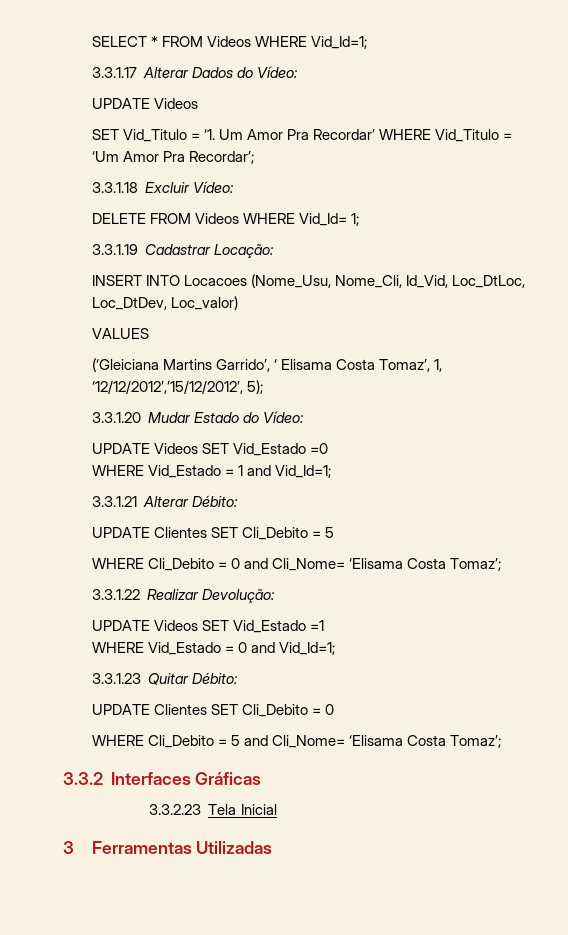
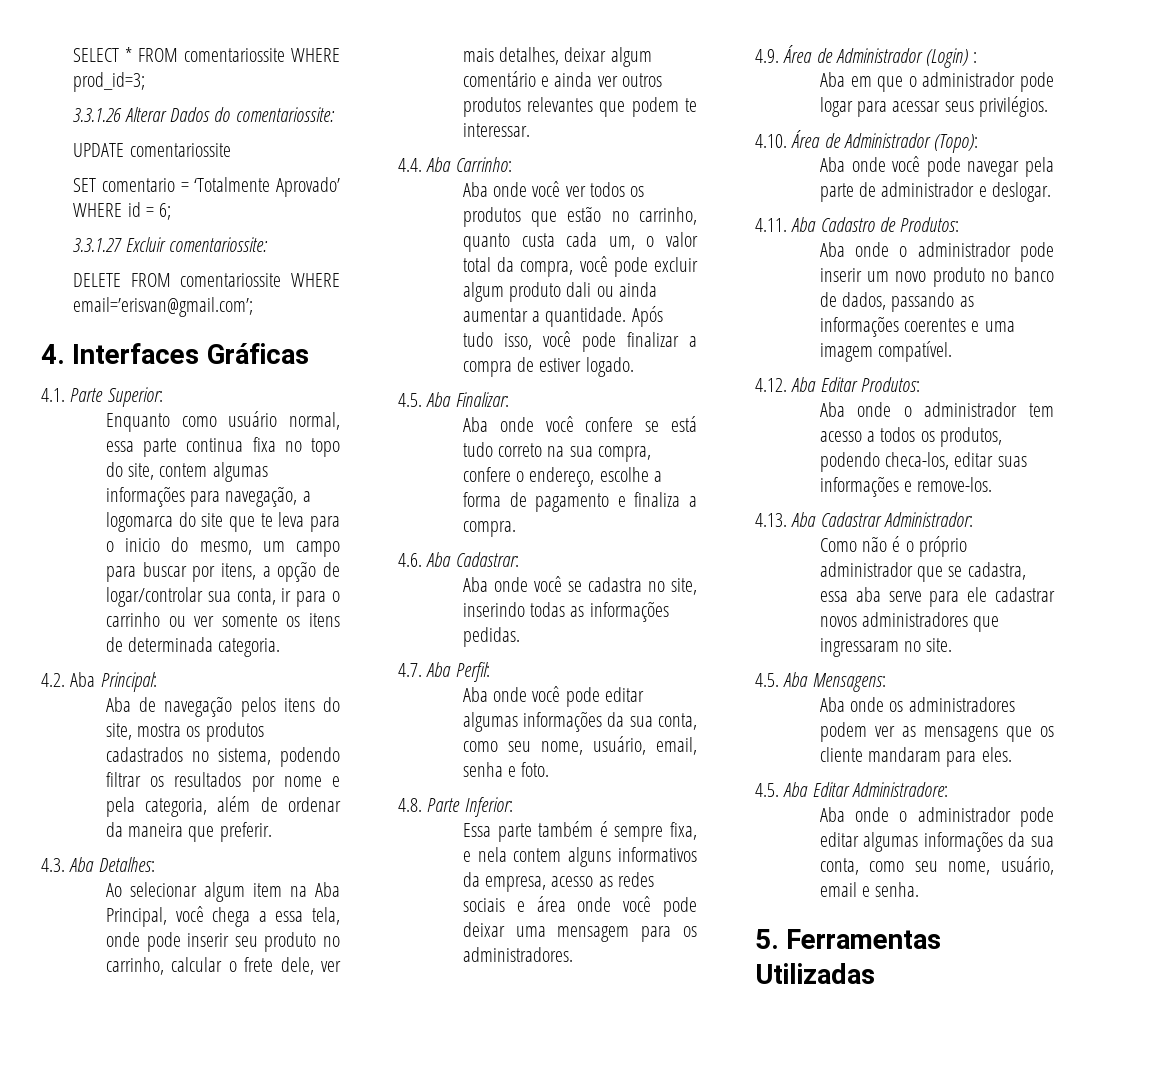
- SELECT * FROM Videos WHERE Vid_Id=1;
- 3.3.1.17 Alterar Dados do Vídeo:
- UPDATE Videos
- SET Vid_Titulo = ‘1. Um Amor Pra Recordar’ WHERE Vid_Titulo = ‘Um Amor Pra Recordar’;
- 3.3.1.18 Excluir Vídeo:
- DELETE FROM Videos WHERE Vid_Id= 1;
- 3.3.1.19 Cadastrar Locação:
- INSERT INTO Locacoes (Nome_Usu, Nome_Cli, Id_Vid, Loc_DtLoc, Loc_DtDev, Loc_valor)
- VALUES
- (‘Gleiciana Martins Garrido’, ‘ Elisama Costa Tomaz’, 1, ‘12/12/2012’,’15/12/2012’, 5);
- 3.3.1.20 Mudar Estado do Vídeo:
- UPDATE Videos SET Vid_Estado =0
- WHERE Vid_Estado = 1 and Vid_Id=1;
- 3.3.1.21 Alterar Débito:
- UPDATE Clientes SET Cli_Debito = 5
- WHERE Cli_Debito = 0 and Cli_Nome= ‘Elisama Costa Tomaz’;
- 3.3.1.22 Realizar Devolução:
- UPDATE Videos SET Vid_Estado =1
- WHERE Vid_Estado = 0 and Vid_Id=1;
- 3.3.1.23 Quitar Débito:
- UPDATE Clientes SET Cli_Debito = 0
- WHERE Cli_Debito = 5 and Cli_Nome= ‘Elisama Costa Tomaz’;
- 3.3.2 Interfaces Gráficas
- 3.3.2.23 Tela Inicial
- 3 Ferramentas Utilizadas
+ SELECT * FROM comentariossite WHERE prod_id=3;
+ 3.3.1.26 Alterar Dados do comentariossite:
+ UPDATE comentariossite
+ SET comentario = ‘Totalmente Aprovado’ WHERE id = 6;
+ 3.3.1.27 Excluir comentariossite:
+ DELETE FROM comentariossite WHERE email=’erisvan@gmail.com’;
+ 4. Interfaces Gráficas
+ 4.1. Parte Superior:
+ Enquanto como usuário normal, essa parte continua fixa no topo do site, contem algumas informações para navegação, a logomarca do site que te leva para o inicio do mesmo, um campo para buscar por itens, a opção de logar/controlar sua conta, ir para o carrinho ou ver somente os itens de determinada categoria.
+ 4.2. Aba Principal:
+ Aba de navegação pelos itens do site, mostra os produtos cadastrados no sistema, podendo filtrar os resultados por nome e pela categoria, além de ordenar da maneira que preferir.
+ 4.3. Aba Detalhes:
+ Ao selecionar algum item na Aba Principal, você chega a essa tela, onde pode inserir seu produto no carrinho, calcular o frete dele, ver mais detalhes, deixar algum comentário e ainda ver outros produtos relevantes que podem te interessar.
+ 4.4. Aba Carrinho:
+ Aba onde você ver todos os produtos que estão no carrinho, quanto custa cada um, o valor total da compra, você pode excluir algum produto dali ou ainda aumentar a quantidade. Após tudo isso, você pode finalizar a compra de estiver logado.
+ 4.5. Aba Finalizar:
+ Aba onde você confere se está tudo correto na sua compra, confere o endereço, escolhe a forma de pagamento e finaliza a compra.
+ 4.6. Aba Cadastrar:
+ Aba onde você se cadastra no site, inserindo todas as informações pedidas.
+ 4.7. Aba Perfil:
+ Aba onde você pode editar algumas informações da sua conta, como seu nome, usuário, email, senha e foto.
+ 4.8. Parte Inferior:
+ Essa parte também é sempre fixa, e nela contem alguns informativos da empresa, acesso as redes sociais e área onde você pode deixar uma mensagem para os administradores.
+ 4.9. Área de Administrador (Login) :
+ Aba em que o administrador pode logar para acessar seus privilégios.
+ 4.10. Área de Administrador (Topo):
+ Aba onde você pode navegar pela parte de administrador e deslogar.
+ 4.11. Aba Cadastro de Produtos:
+ Aba onde o administrador pode inserir um novo produto no banco de dados, passando as informações coerentes e uma imagem compatível.
+ 4.12. Aba Editar Produtos:
+ Aba onde o administrador tem acesso a todos os produtos, podendo checa-los, editar suas informações e remove-los.
+ 4.13. Aba Cadastrar Administrador:
+ Como não é o próprio administrador que se cadastra, essa aba serve para ele cadastrar novos administradores que ingressaram no site.
+ 4.5. Aba Mensagens:
+ Aba onde os administradores podem ver as mensagens que os cliente mandaram para eles.
+ 4.5. Aba Editar Administradore:
+ Aba onde o administrador pode editar algumas informações da sua conta, como seu nome, usuário, email e senha.
+ 5. Ferramentas Utilizadas

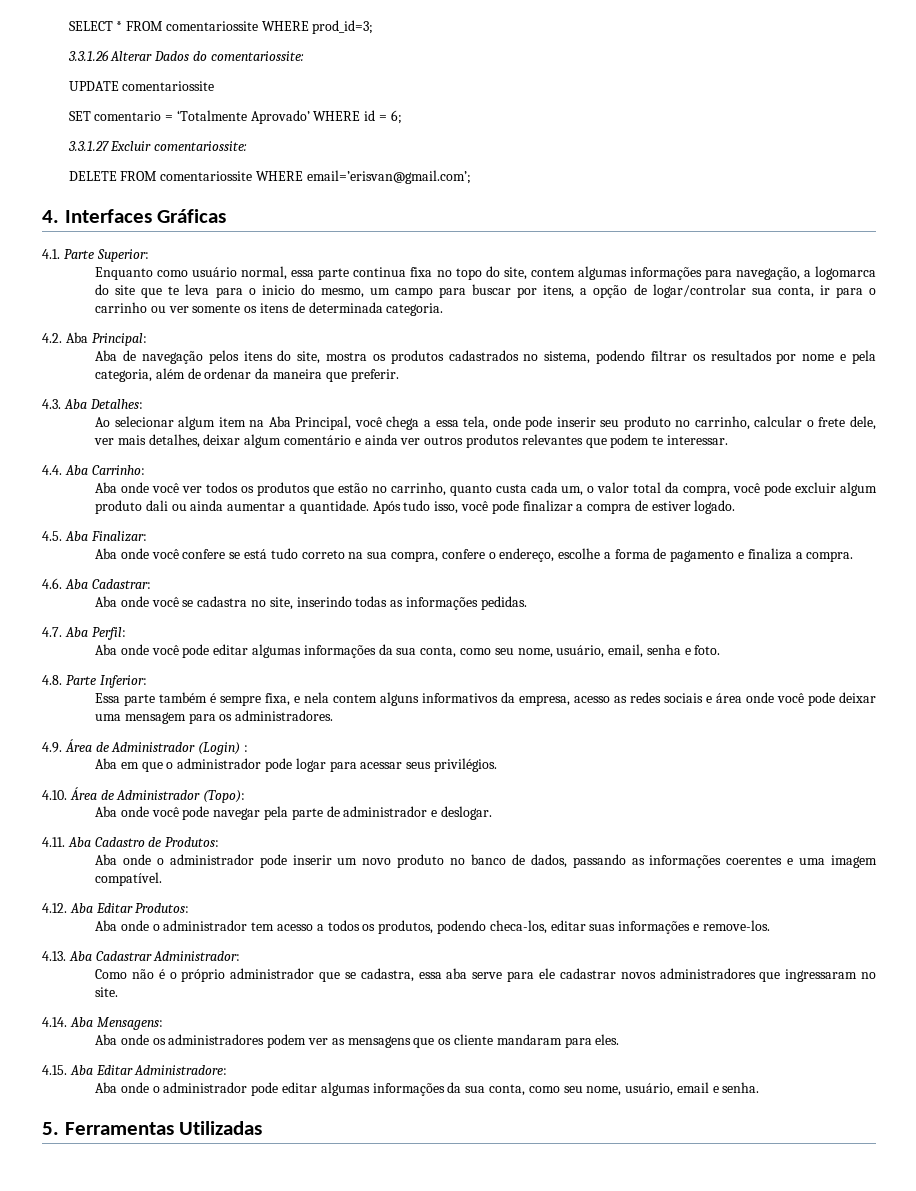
- 4.5. Aba Mensagens:
+ 4.14. Aba Mensagens:
- 4.5. Aba Editar Administradore:
+ 4.15. Aba Editar Administradore:

